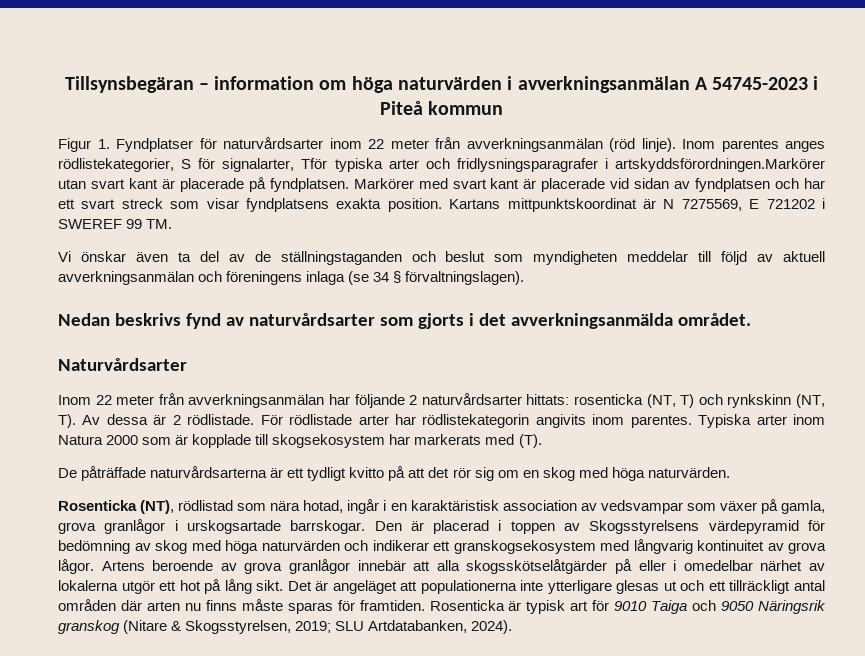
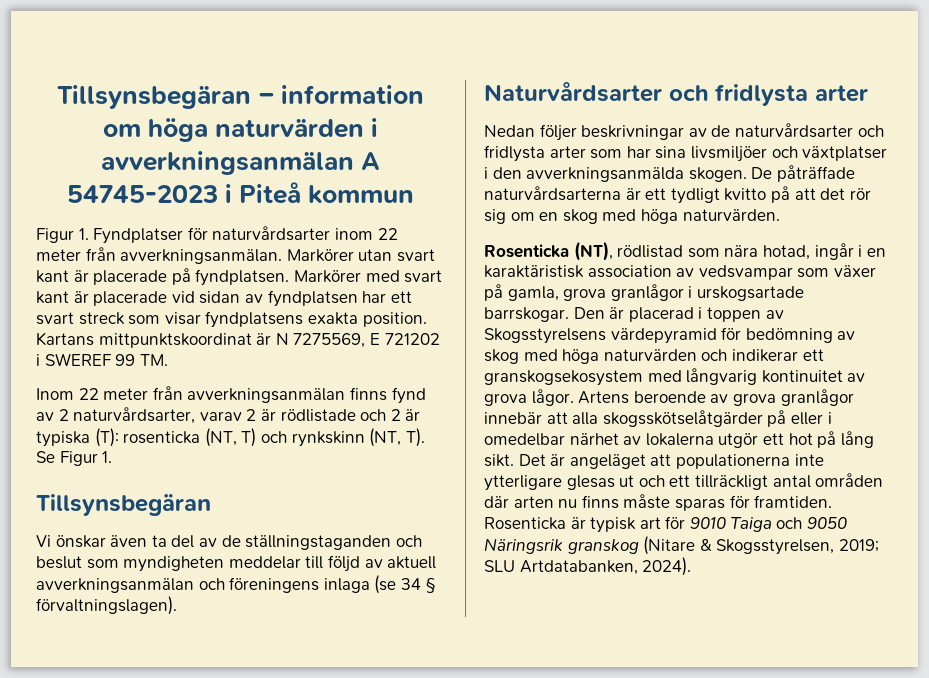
- Figur 1. Fyndplatser för naturvårdsarter inom 22 meter från avverkningsanmälan (röd linje). Inom parentes anges rödlistekategorier, S för signalarter, Tför typiska arter och fridlysningsparagrafer i artskyddsförordningen.Markörer utan svart kant är placerade på fyndplatsen.
+ Figur 1. Fyndplatser för naturvårdsarter inom 22 meter från avverkningsanmälan. Markörer utan svart kant är placerade på fyndplatsen.
- Markörer med svart kant är placerade vid sidan av fyndplatsen och har ett svart streck som visar fyndplatsens exakta position.
+ Markörer med svart kant är placerade vid sidan av fyndplatsen har ett svart streck som visar fyndplatsens exakta position.
+ Inom 22 meter från avverkningsanmälan finns fynd av 2 naturvårdsarter, varav 2 är rödlistade och 2 är typiska (T): rosenticka (NT, T) och rynkskinn (NT, T). Se Figur 1.
+ Tillsynsbegäran
- Nedan beskrivs fynd av naturvårdsarter som gjorts i det avverkningsanmälda området.
- Naturvårdsarter
- Inom 22 meter från avverkningsanmälan har följande 2 naturvårdsarter hittats: rosenticka (NT, T) och rynkskinn (NT, T). Av dessa är 2 rödlistade. För rödlistade arter har rödlistekategorin angivits inom parentes. Typiska arter inom Natura 2000 som är kopplade till skogsekosystem har markerats med (T).
- De påträffade naturvårdsarterna är ett tydligt kvitto på att det rör sig om en skog med höga naturvärden.
+ Naturvårdsarter och fridlysta arter
+ Nedan följer beskrivningar av de naturvårdsarter och fridlysta arter som har sina livsmiljöer och växtplatser i den avverkningsanmälda skogen. De påträffade naturvårdsarterna är ett tydligt kvitto på att det rör sig om en skog med höga naturvärden.

